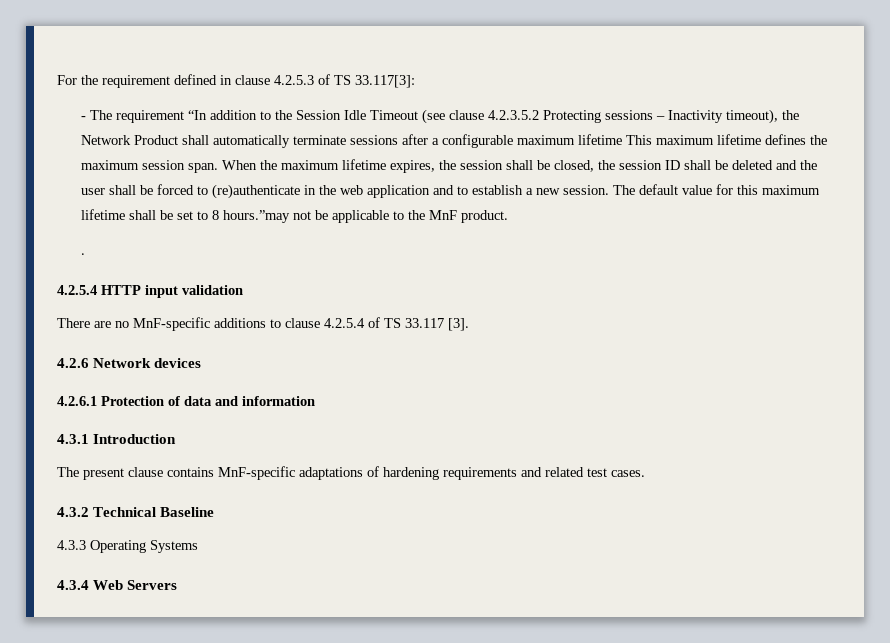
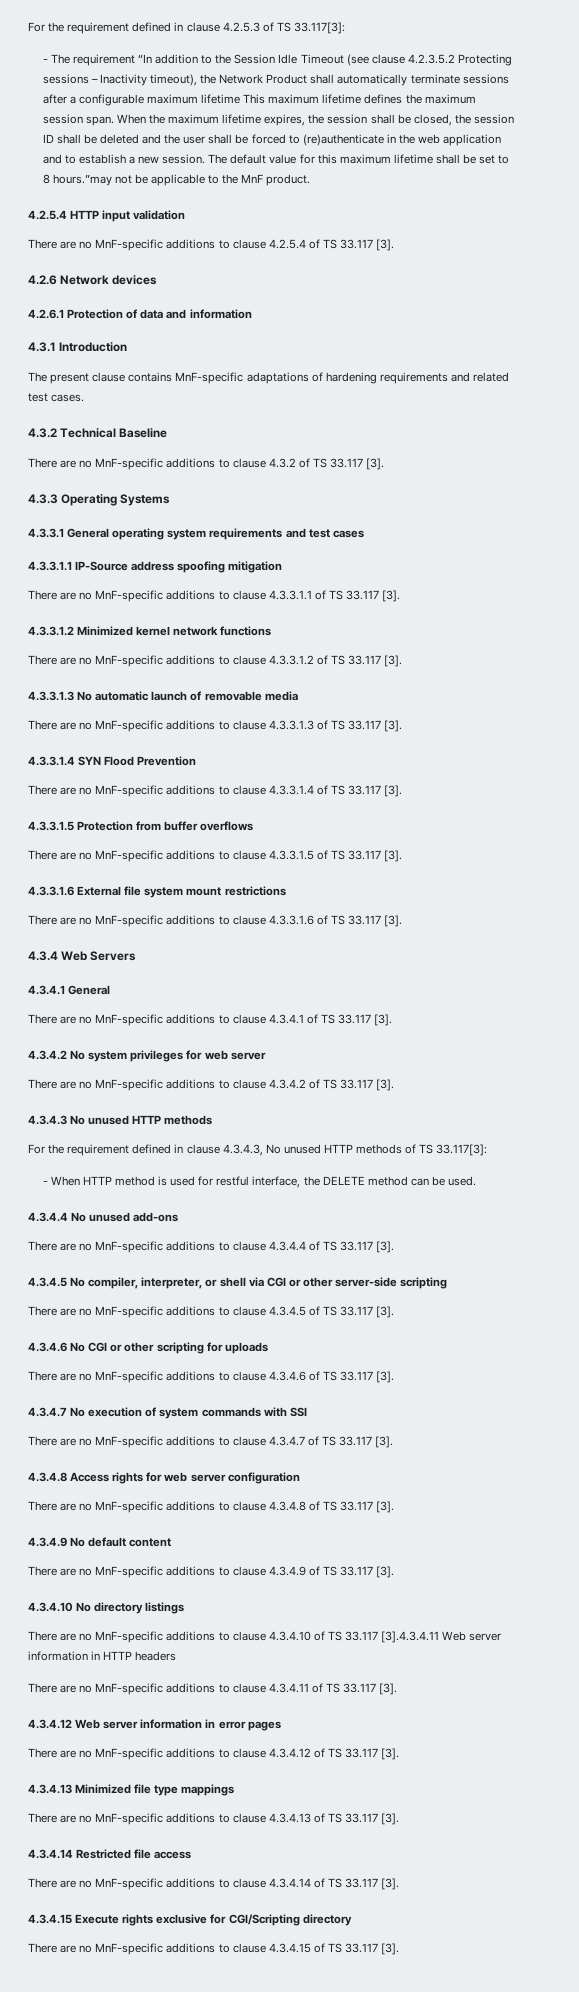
- .
+ There are no MnF-specific additions to clause 4.3.2 of TS 33.117 [3].
  4.3.3 Operating Systems
+ 4.3.3.1 General operating system requirements and test cases
+ 4.3.3.1.1 IP-Source address spoofing mitigation
+ There are no MnF-specific additions to clause 4.3.3.1.1 of TS 33.117 [3].
+ 4.3.3.1.2 Minimized kernel network functions
+ There are no MnF-specific additions to clause 4.3.3.1.2 of TS 33.117 [3].
+ 4.3.3.1.3 No automatic launch of removable media
+ There are no MnF-specific additions to clause 4.3.3.1.3 of TS 33.117 [3].
+ 4.3.3.1.4 SYN Flood Prevention
+ There are no MnF-specific additions to clause 4.3.3.1.4 of TS 33.117 [3].
+ 4.3.3.1.5 Protection from buffer overflows
+ There are no MnF-specific additions to clause 4.3.3.1.5 of TS 33.117 [3].
+ 4.3.3.1.6 External file system mount restrictions
+ There are no MnF-specific additions to clause 4.3.3.1.6 of TS 33.117 [3].
  4.3.4 Web Servers
+ 4.3.4.1 General
+ There are no MnF-specific additions to clause 4.3.4.1 of TS 33.117 [3].
+ 4.3.4.2 No system privileges for web server
+ There are no MnF-specific additions to clause 4.3.4.2 of TS 33.117 [3].
+ 4.3.4.3 No unused HTTP methods
+ For the requirement defined in clause 4.3.4.3, No unused HTTP methods of TS 33.117[3]:
+ - When HTTP method is used for restful interface, the DELETE method can be used.
+ 4.3.4.4 No unused add-ons
+ There are no MnF-specific additions to clause 4.3.4.4 of TS 33.117 [3].
+ 4.3.4.5 No compiler, interpreter, or shell via CGI or other server-side scripting
+ There are no MnF-specific additions to clause 4.3.4.5 of TS 33.117 [3].
+ 4.3.4.6 No CGI or other scripting for uploads
+ There are no MnF-specific additions to clause 4.3.4.6 of TS 33.117 [3].
+ 4.3.4.7 No execution of system commands with SSI
+ There are no MnF-specific additions to clause 4.3.4.7 of TS 33.117 [3].
+ 4.3.4.8 Access rights for web server configuration
+ There are no MnF-specific additions to clause 4.3.4.8 of TS 33.117 [3].
+ 4.3.4.9 No default content
+ There are no MnF-specific additions to clause 4.3.4.9 of TS 33.117 [3].
+ 4.3.4.10 No directory listings
+ There are no MnF-specific additions to clause 4.3.4.10 of TS 33.117 [3].4.3.4.11 Web server information in HTTP headers
+ There are no MnF-specific additions to clause 4.3.4.11 of TS 33.117 [3].
+ 4.3.4.12 Web server information in error pages
+ There are no MnF-specific additions to clause 4.3.4.12 of TS 33.117 [3].
+ 4.3.4.13 Minimized file type mappings
+ There are no MnF-specific additions to clause 4.3.4.13 of TS 33.117 [3].
+ 4.3.4.14 Restricted file access
+ There are no MnF-specific additions to clause 4.3.4.14 of TS 33.117 [3].
+ 4.3.4.15 Execute rights exclusive for CGI/Scripting directory
+ There are no MnF-specific additions to clause 4.3.4.15 of TS 33.117 [3].

